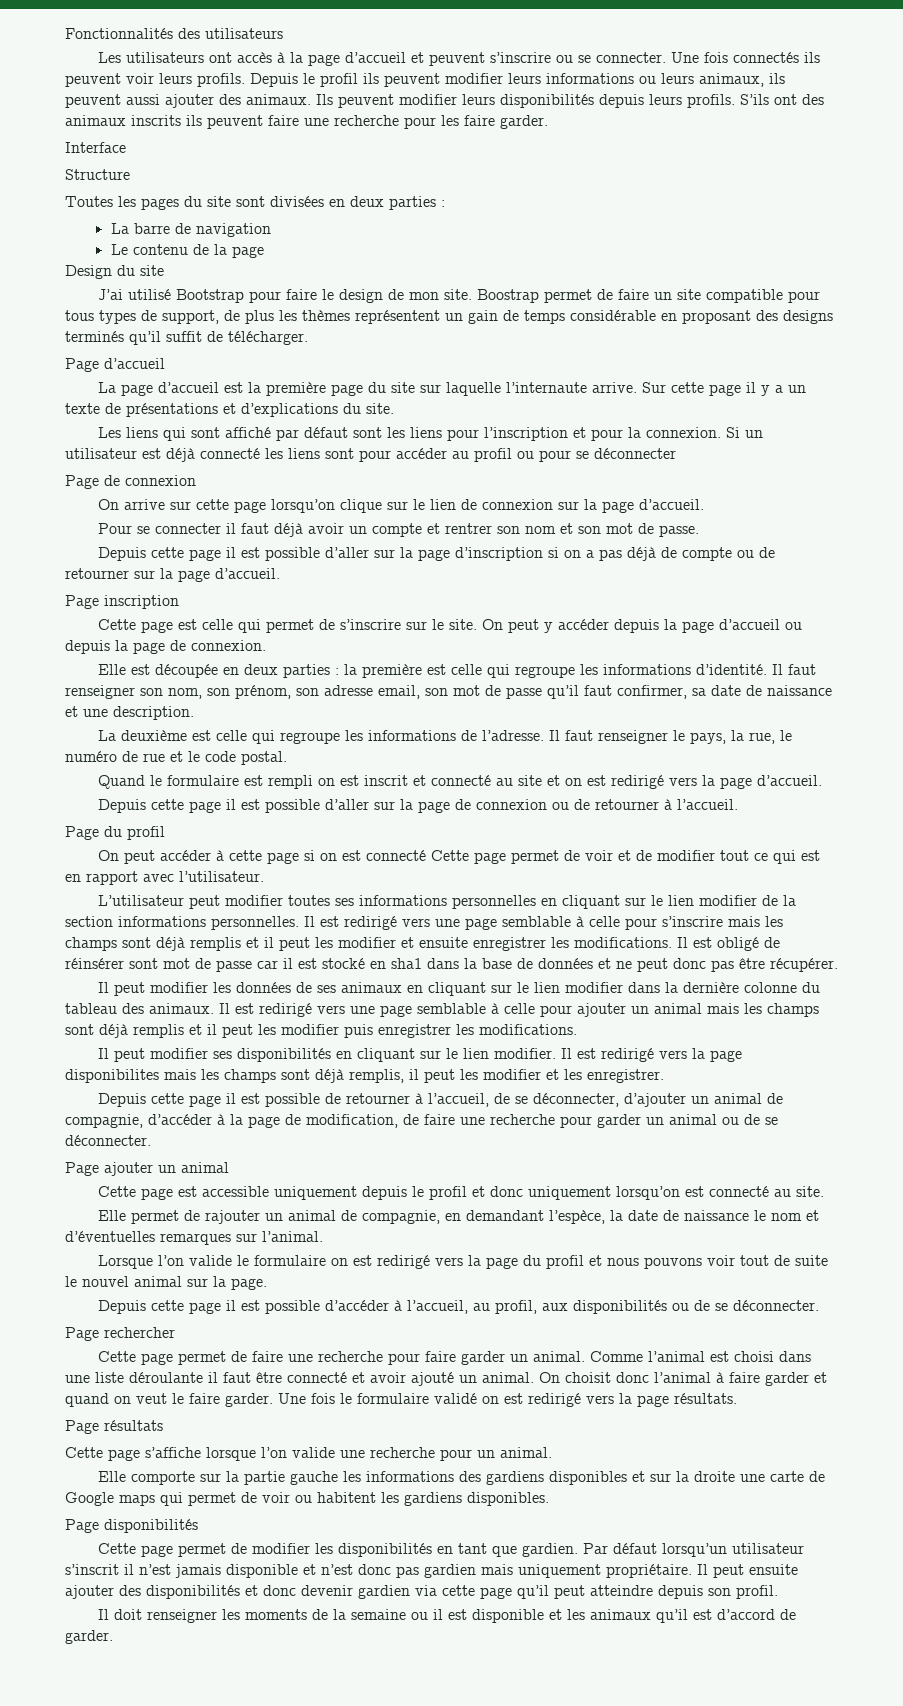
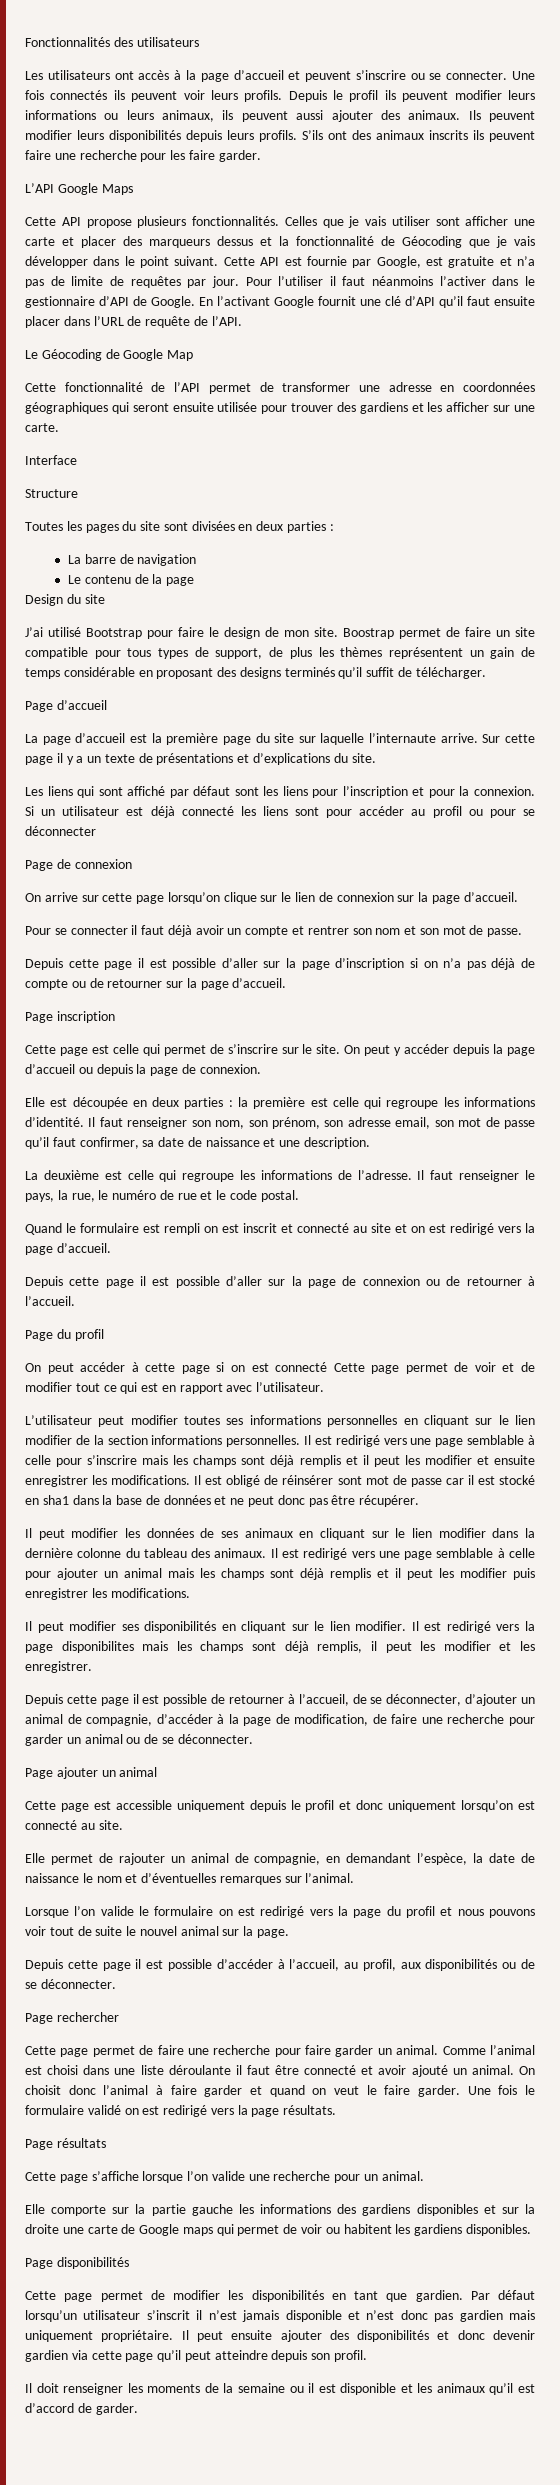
+ L’API Google Maps
+ Cette API propose plusieurs fonctionnalités. Celles que je vais utiliser sont afficher une carte et placer des marqueurs dessus et la fonctionnalité de Géocoding que je vais développer dans le point suivant. Cette API est fournie par Google, est gratuite et n’a pas de limite de requêtes par jour. Pour l’utiliser il faut néanmoins l’activer dans le gestionnaire d’API de Google. En l’activant Google fournit une clé d’API qu’il faut ensuite placer dans l’URL de requête de l’API.
+ Le Géocoding de Google Map
+ Cette fonctionnalité de l’API permet de transformer une adresse en coordonnées géographiques qui seront ensuite utilisée pour trouver des gardiens et les afficher sur une carte.
- Depuis cette page il est possible d’aller sur la page d’inscription si on a pas déjà de compte ou de retourner sur la page d’accueil.
+ Depuis cette page il est possible d’aller sur la page d’inscription si on n’a pas déjà de compte ou de retourner sur la page d’accueil.

